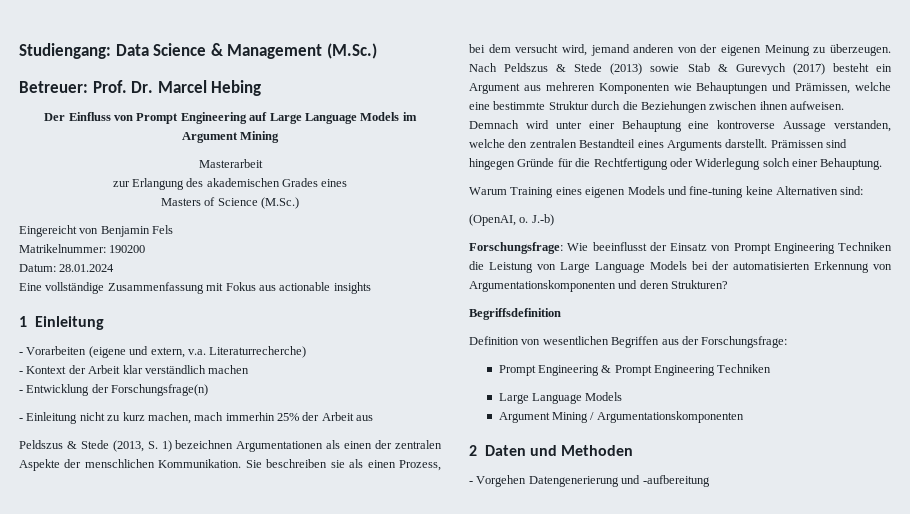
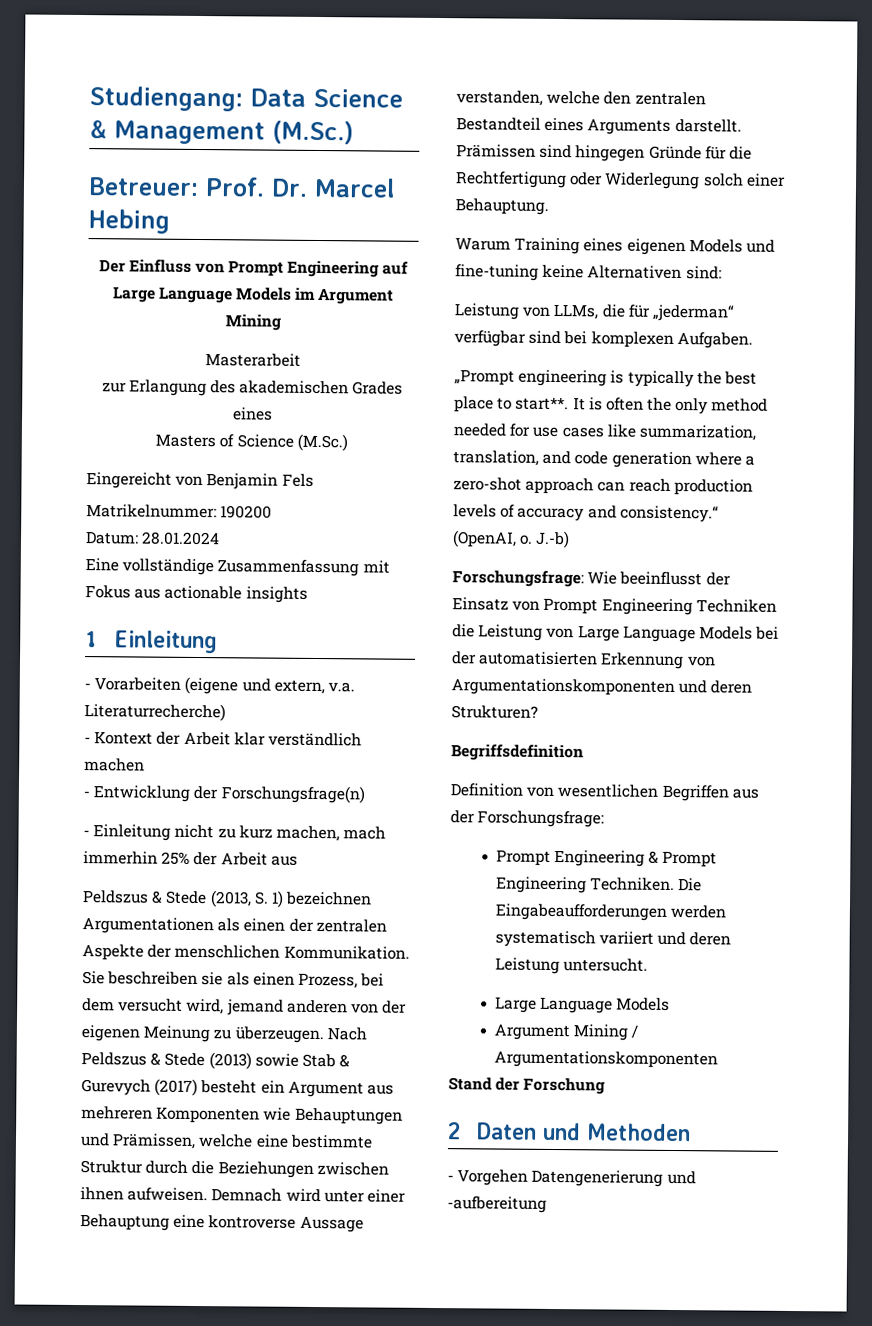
- (OpenAI, o.
+ Leistung von LLMs, die für „jederman“ verfügbar sind bei komplexen Aufgaben.
+ „Prompt engineering is typically the best place to start**. It is often the only method needed for use cases like summarization, translation, and code generation where a zero-shot approach can reach production levels of accuracy and consistency.“ (OpenAI, o.
- Prompt Engineering & Prompt Engineering Techniken
+ Prompt Engineering & Prompt Engineering Techniken. Die Eingabeaufforderungen werden systematisch variiert und deren Leistung untersucht.
+ Stand der Forschung

